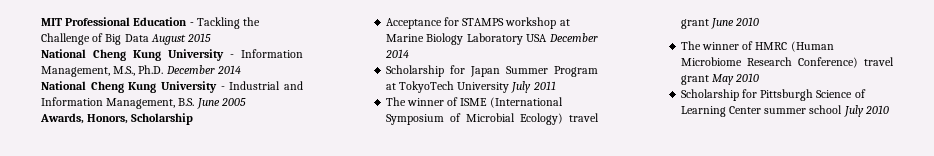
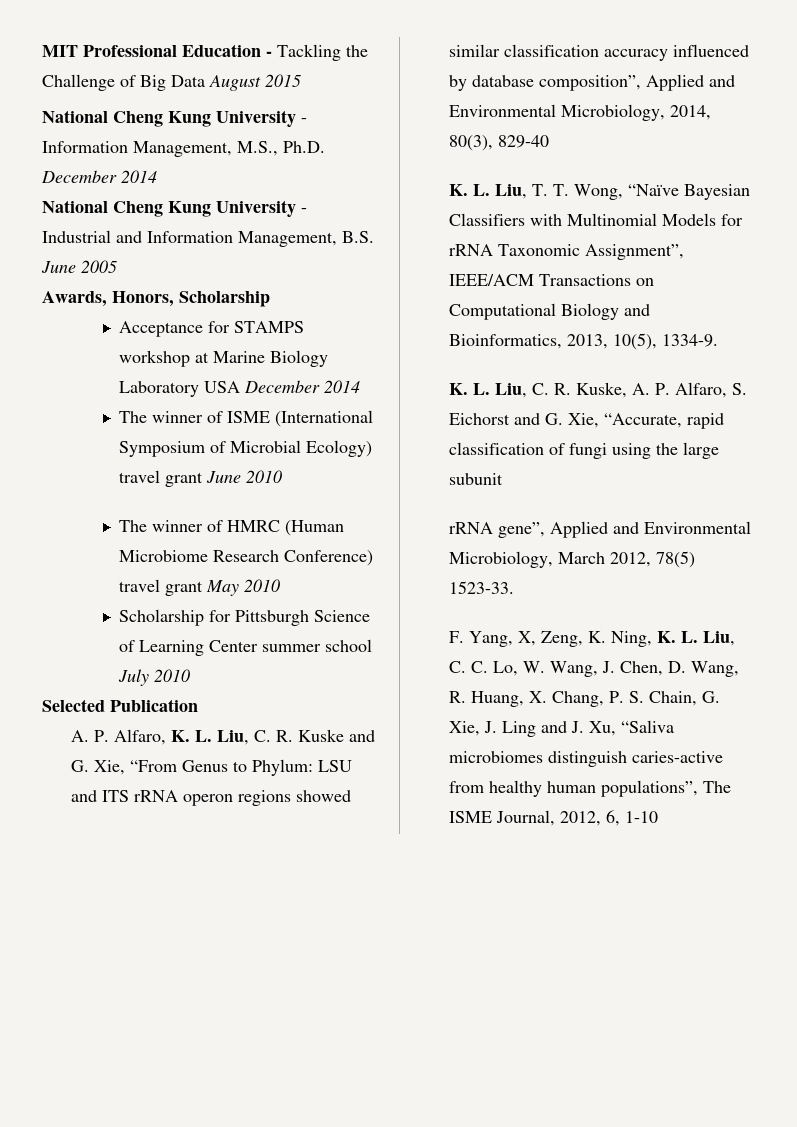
- Scholarship for Japan Summer Program at TokyoTech University July 2011
+ Selected Publication
+ A. P. Alfaro, K. L. Liu, C. R. Kuske and G. Xie, “From Genus to Phylum: LSU and ITS rRNA operon regions showed similar classification accuracy influenced by database composition”, Applied and Environmental Microbiology, 2014, 80(3), 829-40
+ K. L. Liu, T. T. Wong, “Naïve Bayesian Classifiers with Multinomial Models for rRNA Taxonomic Assignment”, IEEE/ACM Transactions on Computational Biology and Bioinformatics, 2013, 10(5), 1334-9.
+ K. L. Liu, C. R. Kuske, A. P. Alfaro, S. Eichorst and G. Xie, “Accurate, rapid classification of fungi using the large subunit
+ rRNA gene”, Applied and Environmental Microbiology, March 2012, 78(5) 1523-33.
+ F. Yang, X, Zeng, K. Ning, K. L. Liu, C. C. Lo, W. Wang, J. Chen, D. Wang, R. Huang, X. Chang, P. S. Chain, G. Xie, J. Ling and J. Xu, “Saliva microbiomes distinguish caries-active from healthy human populations”, The ISME Journal, 2012, 6, 1-10

